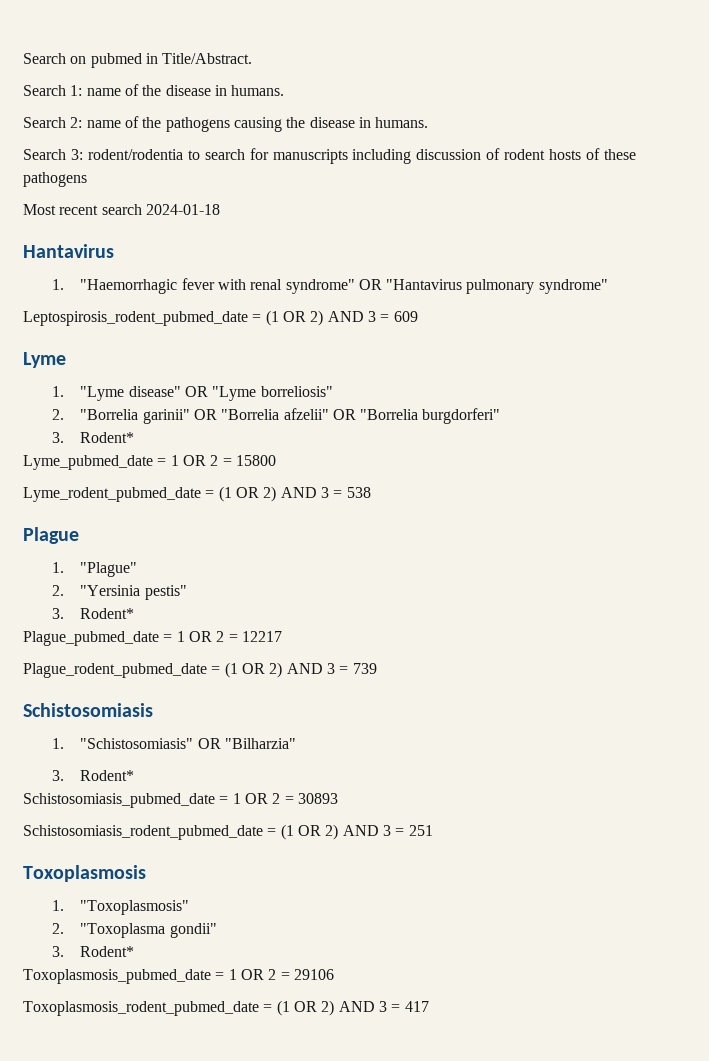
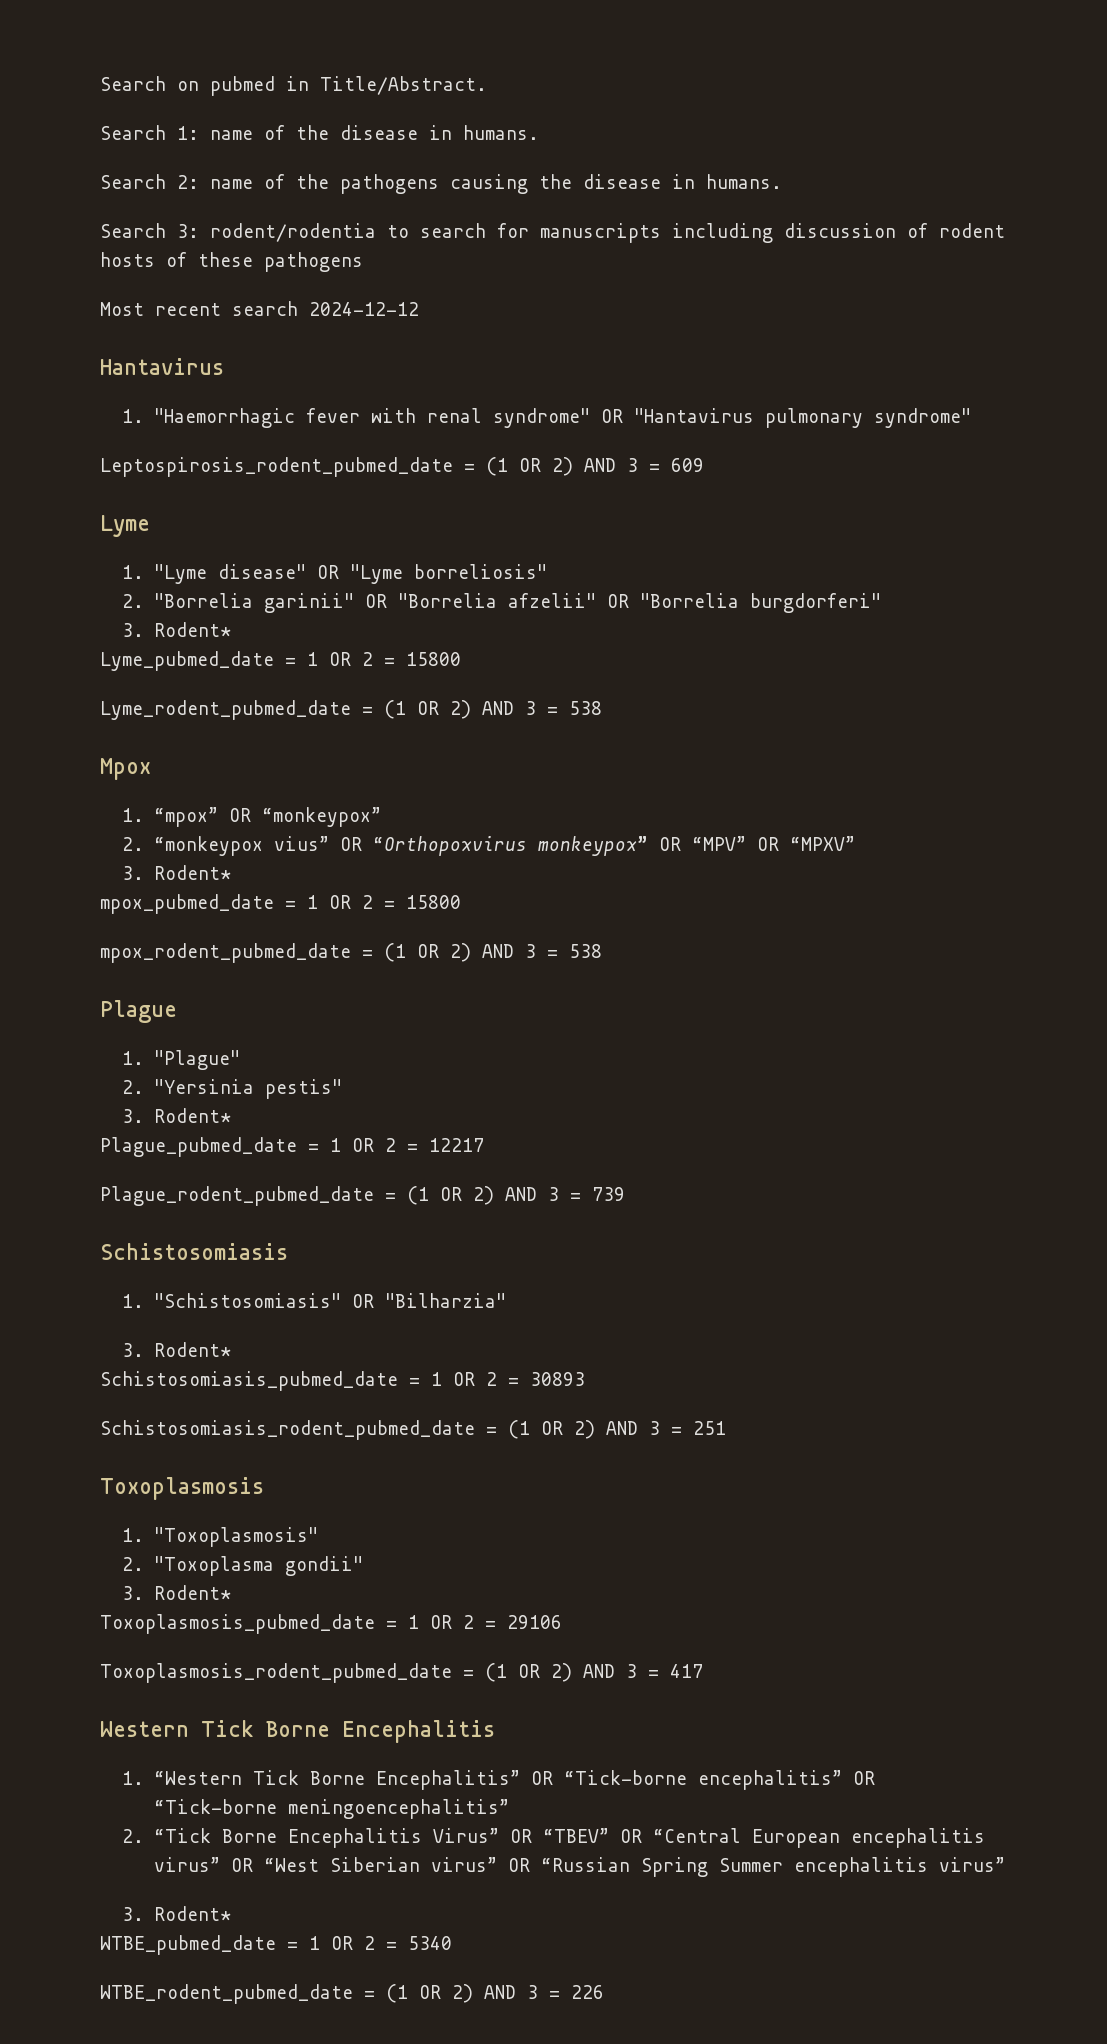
- Most recent search 2024-01-18
+ Most recent search 2024-12-12
+ Mpox
+ 1. “mpox” OR “monkeypox”
+ 2. “monkeypox vius” OR “Orthopoxvirus monkeypox” OR “MPV” OR “MPXV”
+ 3. Rodent*
+ mpox_pubmed_date = 1 OR 2 = 15800
+ mpox_rodent_pubmed_date = (1 OR 2) AND 3 = 538
+ Western Tick Borne Encephalitis
+ 1. “Western Tick Borne Encephalitis” OR “Tick-borne encephalitis” OR “Tick-borne meningoencephalitis”
+ 2. “Tick Borne Encephalitis Virus” OR “TBEV” OR “Central European encephalitis virus” OR “West Siberian virus” OR “Russian Spring Summer encephalitis virus”
+ 3. Rodent*
+ WTBE_pubmed_date = 1 OR 2 = 5340
+ WTBE_rodent_pubmed_date = (1 OR 2) AND 3 = 226

